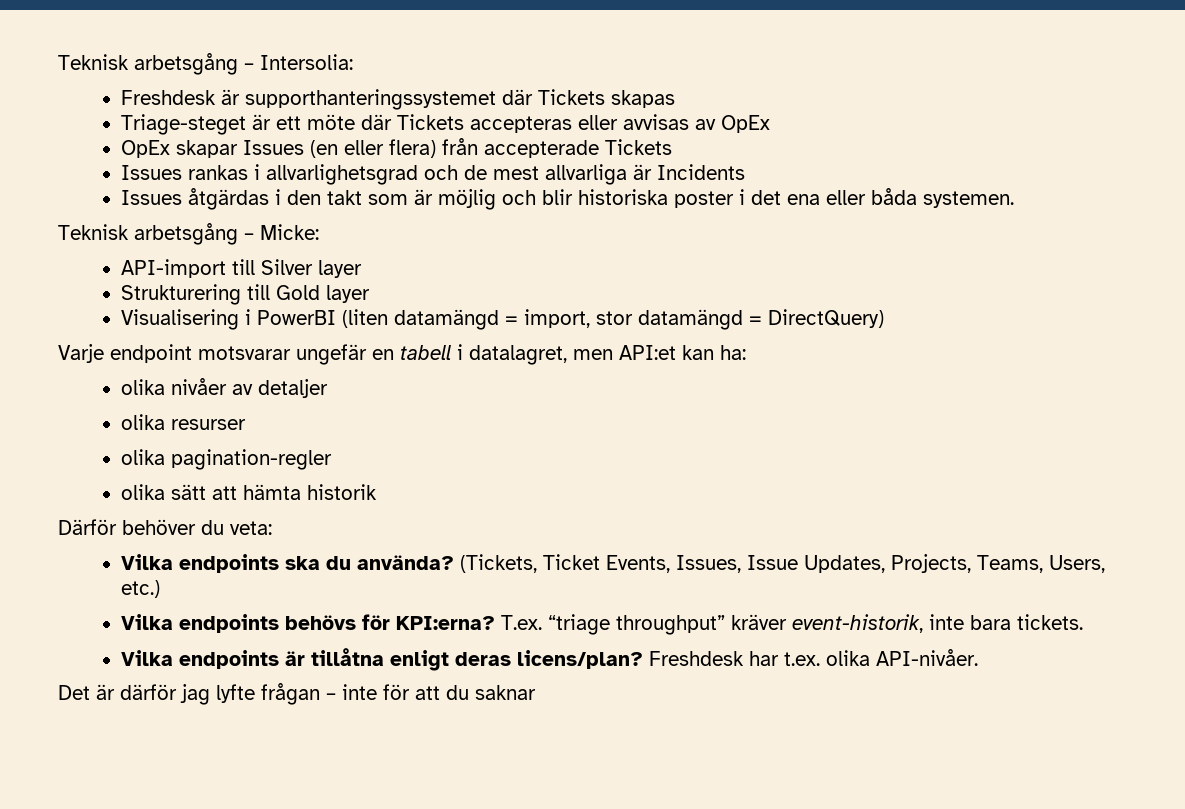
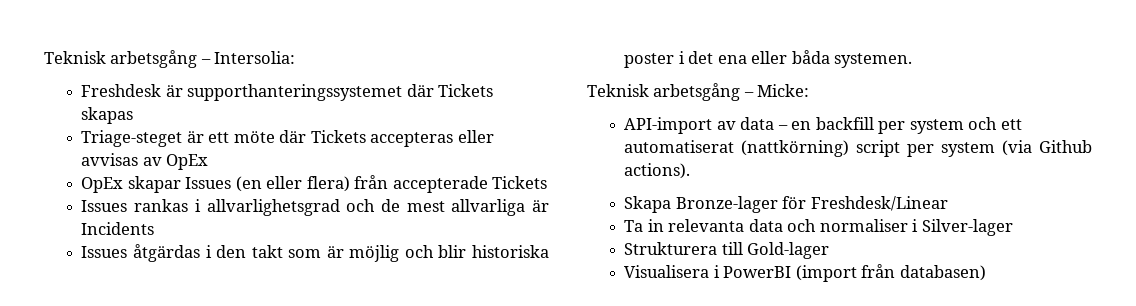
- API-import till Silver layer
- Strukturering till Gold layer
- Visualisering i PowerBI (liten datamängd = import, stor datamängd = DirectQuery)
- Varje endpoint motsvarar ungefär en tabell i datalagret, men API:et kan ha:
- olika nivåer av detaljer
- olika resurser
- olika pagination-regler
- olika sätt att hämta historik
- Därför behöver du veta:
- Vilka endpoints ska du använda? (Tickets, Ticket Events, Issues, Issue Updates, Projects, Teams, Users, etc.)
- Vilka endpoints behövs för KPI:erna? T.ex. “triage throughput” kräver event-historik, inte bara tickets.
- Vilka endpoints är tillåtna enligt deras licens/plan? Freshdesk har t.ex. olika API-nivåer.
- Det är därför jag lyfte frågan – inte för att du saknar
+ API-import av data – en backfill per system och ett automatiserat (nattkörning) script per system (via Github actions).
+ Skapa Bronze-lager för Freshdesk/Linear
+ Ta in relevanta data och normaliser i Silver-lager
+ Strukturera till Gold-lager
+ Visualisera i PowerBI (import från databasen)

